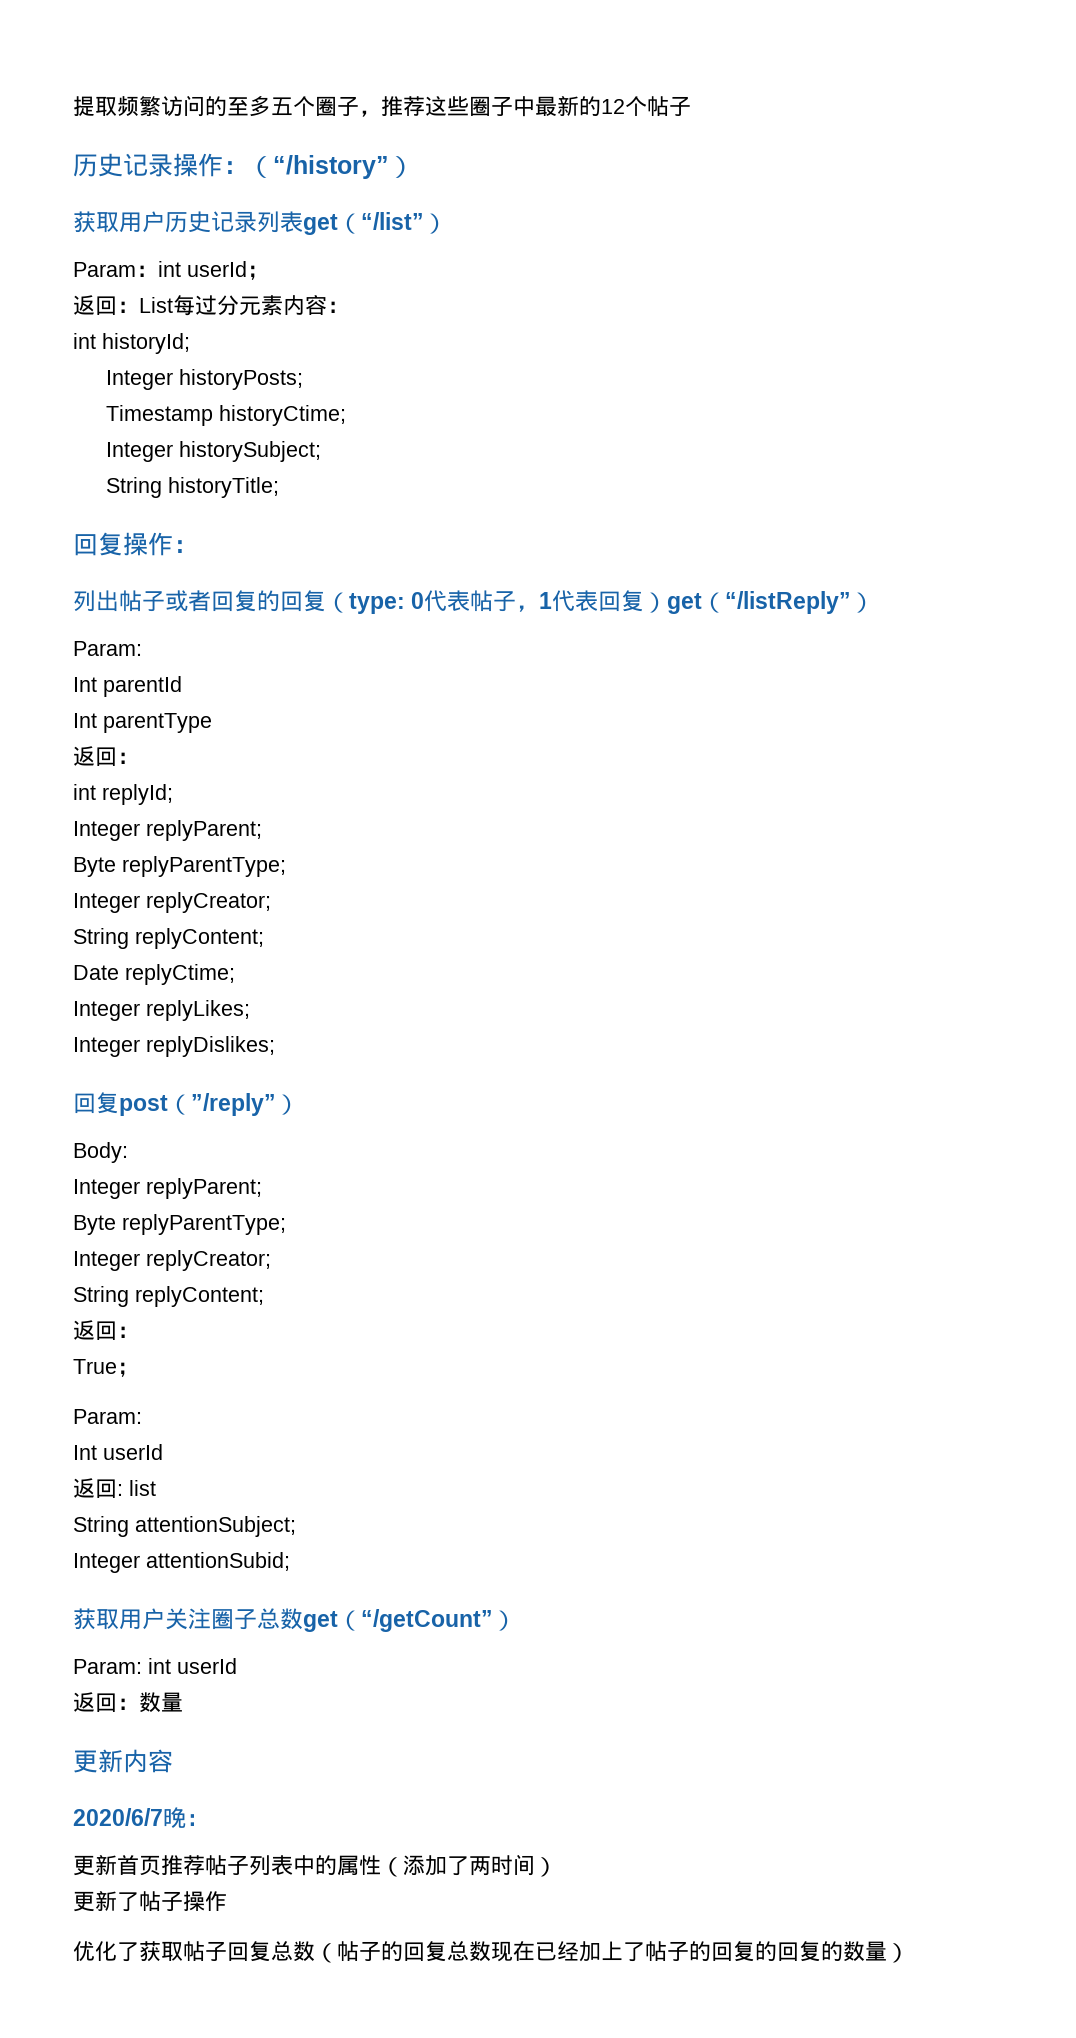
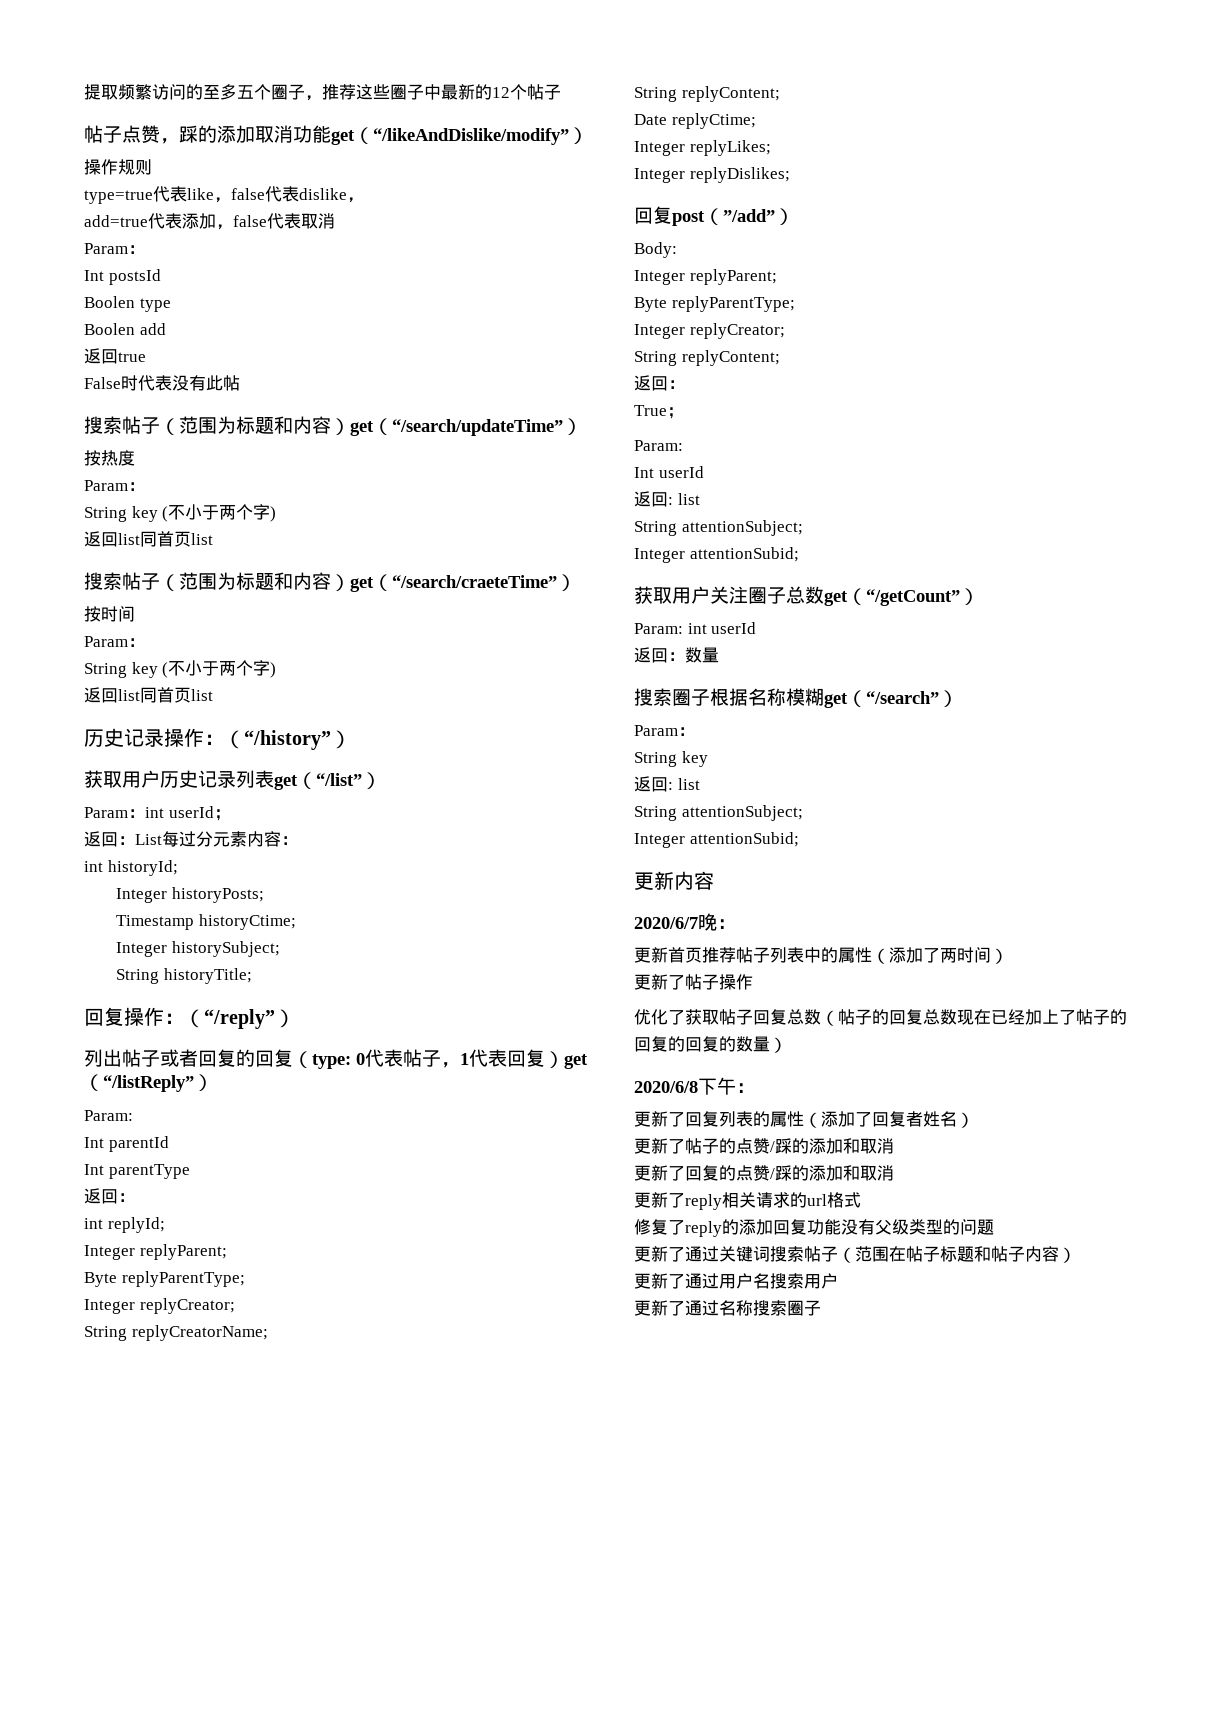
+ 帖子点赞，踩的添加取消功能get（“/likeAndDislike/modify”）
+ 操作规则
+ type=true代表like，false代表dislike，
+ add=true代表添加，false代表取消
+ Param：
+ Int postsId
+ Boolen type
+ Boolen add
+ 返回true
+ False时代表没有此帖
+ 搜索帖子（范围为标题和内容）get（“/search/updateTime”）
+ 按热度
+ Param：
+ String key (不小于两个字)
+ 返回list同首页list
+ 搜索帖子（范围为标题和内容）get（“/search/craeteTime”）
+ 按时间
+ Param：
+ String key (不小于两个字)
+ 返回list同首页list
- 回复操作：
+ 回复操作：（“/reply”）
+ String replyCreatorName;
- 回复post（”/reply”）
+ 回复post（”/add”）
+ 搜索圈子根据名称模糊get（“/search”）
+ Param：
+ String key
+ 返回: list
+ String attentionSubject;
+ Integer attentionSubid;
+ 2020/6/8下午：
+ 更新了回复列表的属性（添加了回复者姓名）
+ 更新了帖子的点赞/踩的添加和取消
+ 更新了回复的点赞/踩的添加和取消
+ 更新了reply相关请求的url格式
+ 修复了reply的添加回复功能没有父级类型的问题
+ 更新了通过关键词搜索帖子（范围在帖子标题和帖子内容）
+ 更新了通过用户名搜索用户
+ 更新了通过名称搜索圈子

